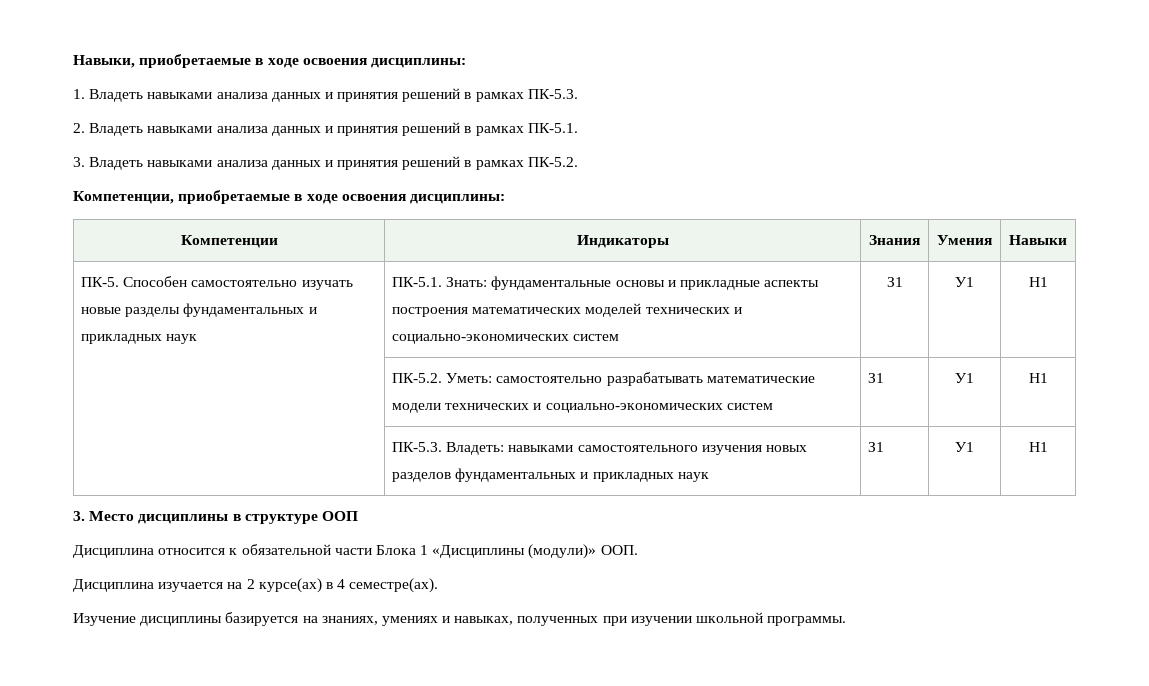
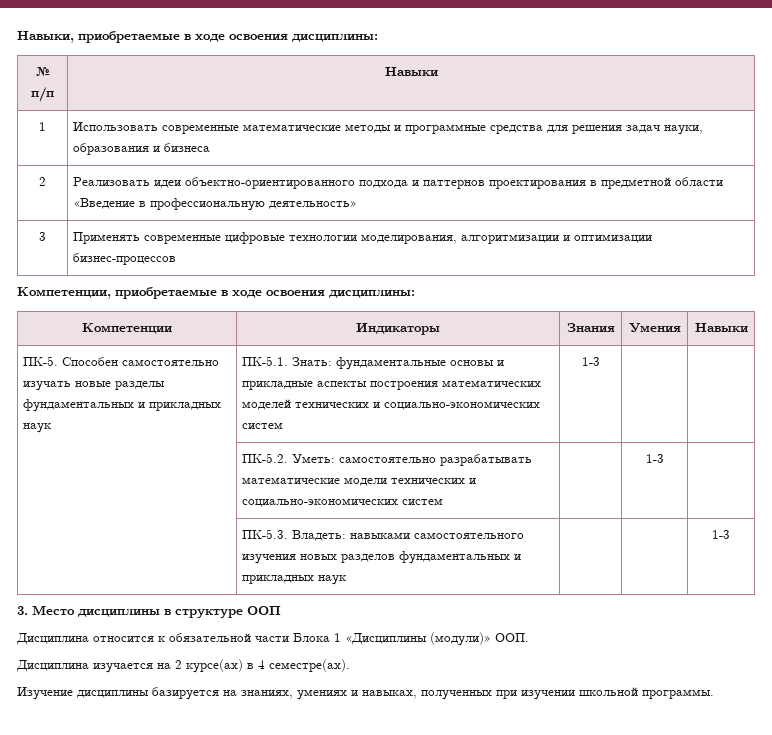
- 1. Владеть навыками анализа данных и принятия решений в рамках ПК-5.3.
- 2. Владеть навыками анализа данных и принятия решений в рамках ПК-5.1.
- 3. Владеть навыками анализа данных и принятия решений в рамках ПК-5.2.
+ № п/п | Навыки
+ 1 | Использовать современные математические методы и программные средства для решения задач науки, образования и бизнеса
+ 2 | Реализовать идеи объектно-ориентированного подхода и паттернов проектирования в предметной области «Введение в профессиональную деятельность»
+ 3 | Применять современные цифровые технологии моделирования, алгоритмизации и оптимизации бизнес-процессов
- ПК-5. Способен самостоятельно изучать новые разделы фундаментальных и прикладных наук | ПК-5.1. Знать: фундаментальные основы и прикладные аспекты построения математических моделей технических и социально-экономических систем | З1 | У1 | Н1
+ ПК-5. Способен самостоятельно изучать новые разделы фундаментальных и прикладных наук | ПК-5.1. Знать: фундаментальные основы и прикладные аспекты построения математических моделей технических и социально-экономических систем | 1-3 | |
- | ПК-5.2. Уметь: самостоятельно разрабатывать математические модели технических и социально-экономических систем | З1 | У1 | Н1
+ | ПК-5.2. Уметь: самостоятельно разрабатывать математические модели технических и социально-экономических систем | | 1-3 |
- | ПК-5.3. Владеть: навыками самостоятельного изучения новых разделов фундаментальных и прикладных наук | З1 | У1 | Н1
+ | ПК-5.3. Владеть: навыками самостоятельного изучения новых разделов фундаментальных и прикладных наук | | | 1-3

